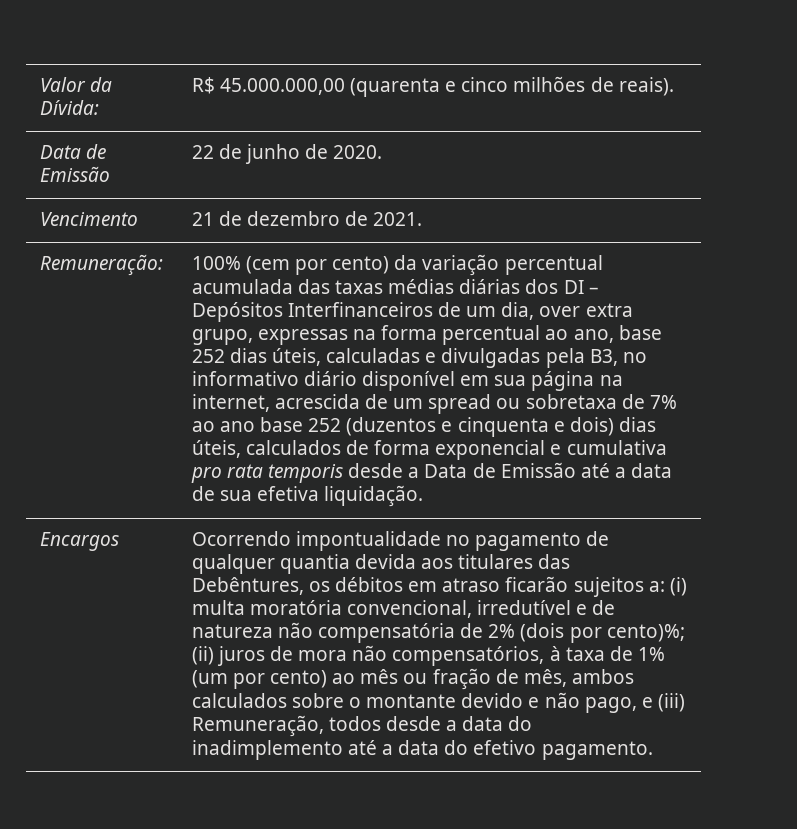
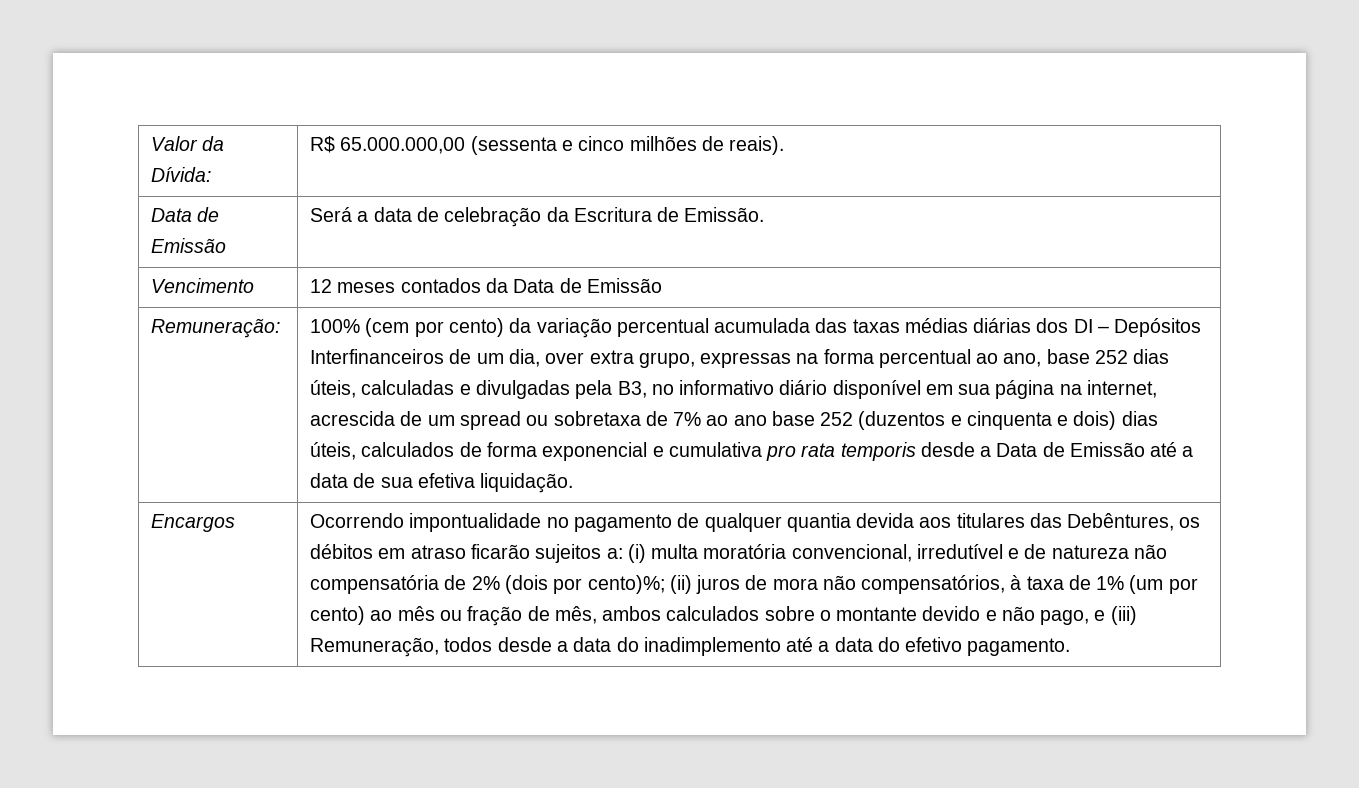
- Valor da Dívida: | R$ 45.000.000,00 (quarenta e cinco milhões de reais).
+ Valor da Dívida: | R$ 65.000.000,00 (sessenta e cinco milhões de reais).
- Data de Emissão | 22 de junho de 2020.
- Vencimento | 21 de dezembro de 2021.
+ Data de Emissão | Será a data de celebração da Escritura de Emissão.
+ Vencimento | 12 meses contados da Data de Emissão

